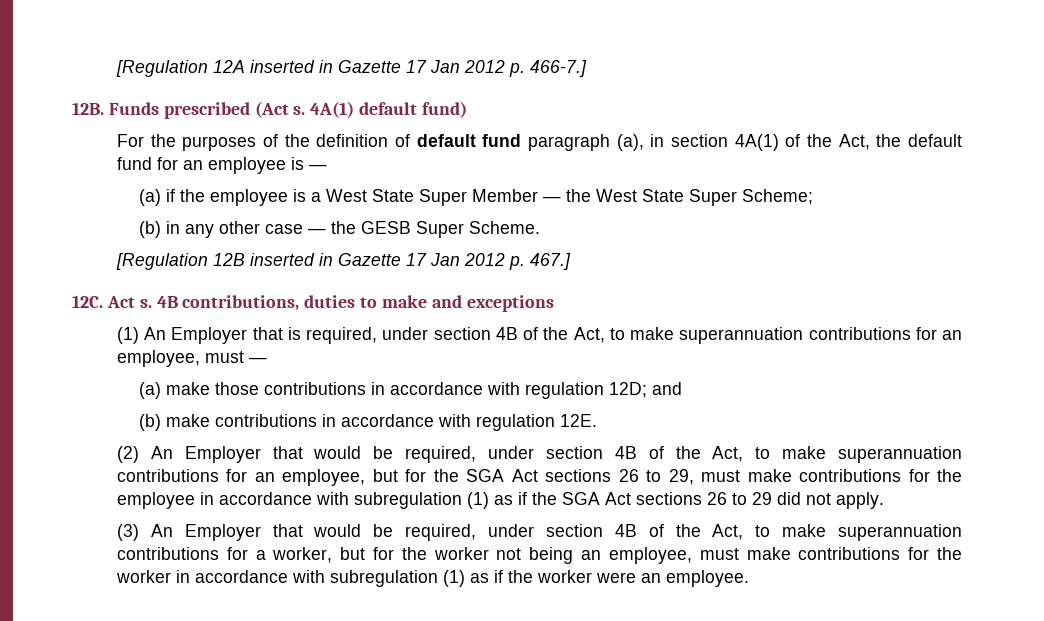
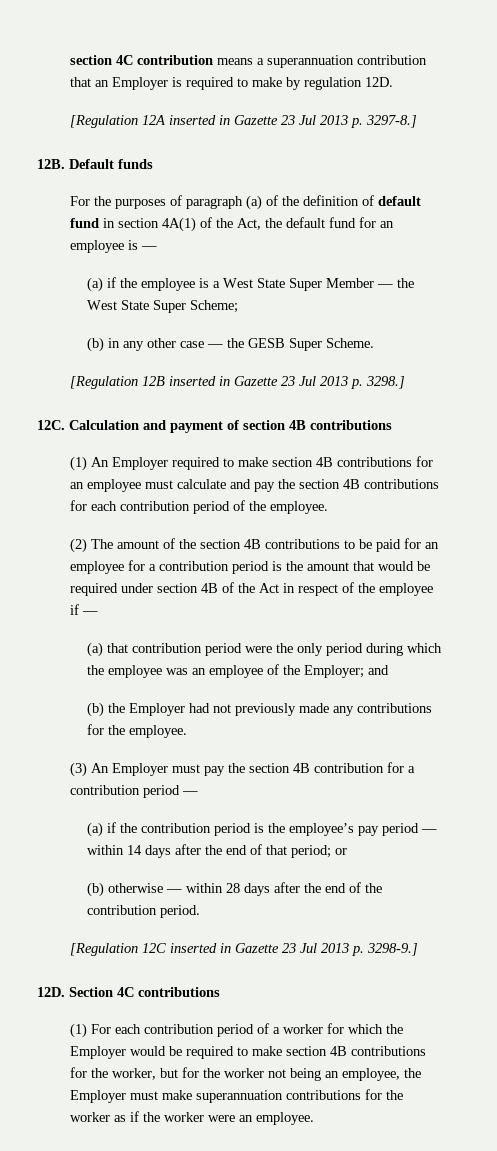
+ section 4C contribution means a superannuation contribution that an Employer is required to make by regulation 12D.
- [Regulation 12A inserted in Gazette 17 Jan 2012 p. 466-7.]
- 12B. Funds prescribed (Act s. 4A(1) default fund)
+ [Regulation 12A inserted in Gazette 23 Jul 2013 p. 3297-8.]
+ 12B. Default funds
- For the purposes of the definition of default fund paragraph (a), in section 4A(1) of the Act, the default fund for an employee is —
+ For the purposes of paragraph (a) of the definition of default fund in section 4A(1) of the Act, the default fund for an employee is —
- [Regulation 12B inserted in Gazette 17 Jan 2012 p. 467.]
- 12C. Act s. 4B contributions, duties to make and exceptions
- (1) An Employer that is required, under section 4B of the Act, to make superannuation contributions for an employee, must —
- (a) make those contributions in accordance with regulation 12D; and
- (b) make contributions in accordance with regulation 12E.
- (2) An Employer that would be required, under section 4B of the Act, to make superannuation contributions for an employee, but for the SGA Act sections 26 to 29, must make contributions for the employee in accordance with subregulation (1) as if the SGA Act sections 26 to 29 did not apply.
- (3) An Employer that would be required, under section 4B of the Act, to make superannuation contributions for a worker, but for the worker not being an employee, must make contributions for the worker in accordance with subregulation (1) as if the worker were an employee.
+ [Regulation 12B inserted in Gazette 23 Jul 2013 p. 3298.]
+ 12C. Calculation and payment of section 4B contributions
+ (1) An Employer required to make section 4B contributions for an employee must calculate and pay the section 4B contributions for each contribution period of the employee.
+ (2) The amount of the section 4B contributions to be paid for an employee for a contribution period is the amount that would be required under section 4B of the Act in respect of the employee if —
+ (a) that contribution period were the only period during which the employee was an employee of the Employer; and
+ (b) the Employer had not previously made any contributions for the employee.
+ (3) An Employer must pay the section 4B contribution for a contribution period —
+ (a) if the contribution period is the employee’s pay period — within 14 days after the end of that period; or
+ (b) otherwise — within 28 days after the end of the contribution period.
+ [Regulation 12C inserted in Gazette 23 Jul 2013 p. 3298-9.]
+ 12D. Section 4C contributions
+ (1) For each contribution period of a worker for which the Employer would be required to make section 4B contributions for the worker, but for the worker not being an employee, the Employer must make superannuation contributions for the worker as if the worker were an employee.

